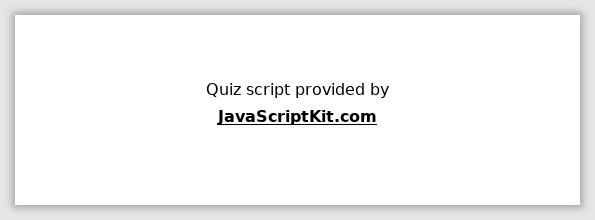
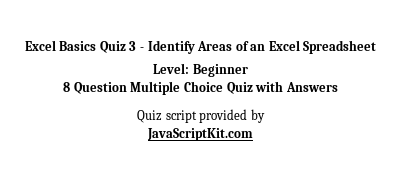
+ Excel Basics Quiz 3 - Identify Areas of an Excel Spreadsheet
+ Level: Beginner
+ 8 Question Multiple Choice Quiz with Answers

